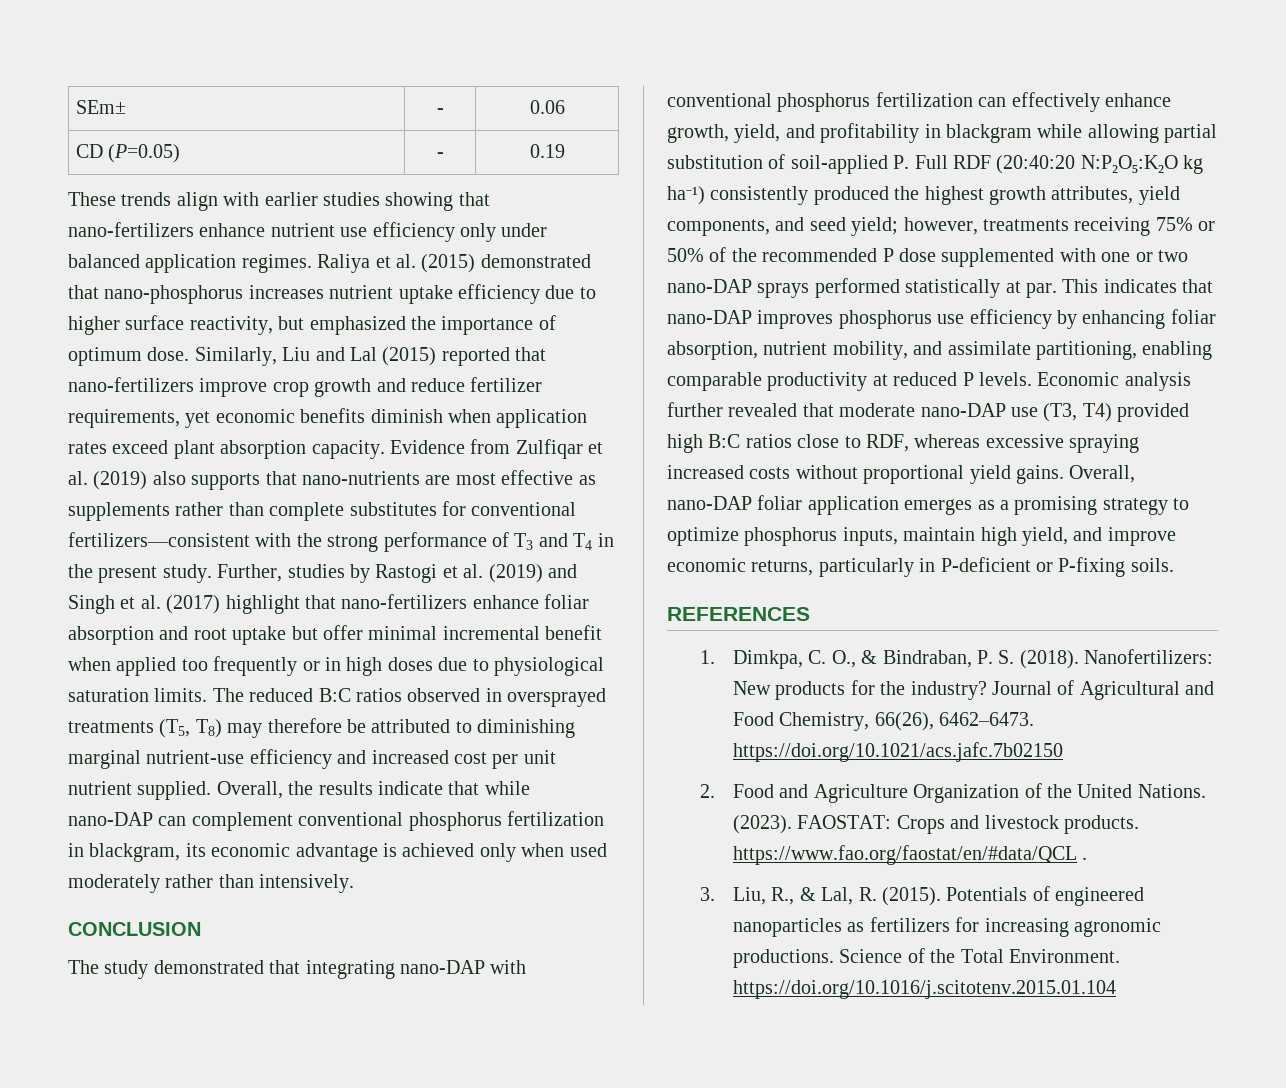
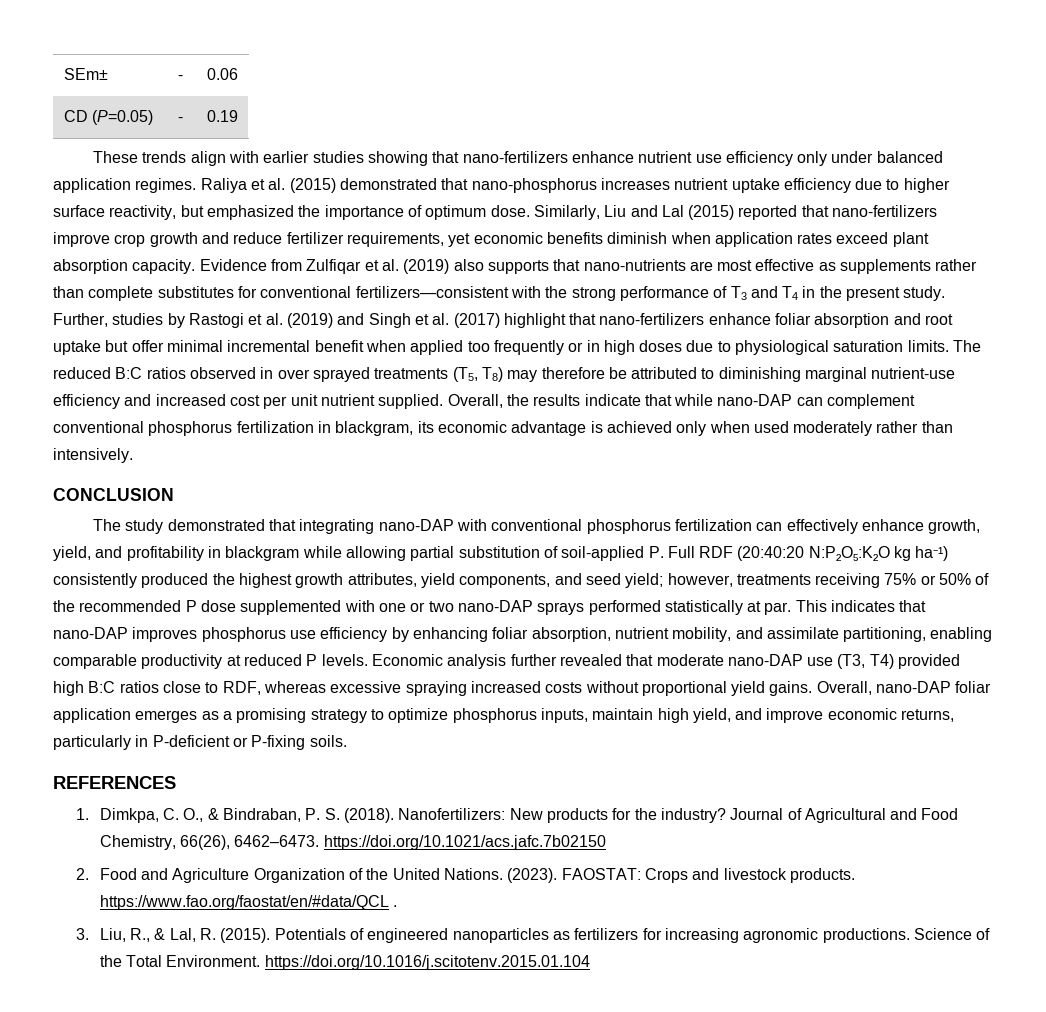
- The reduced B:C ratios observed in oversprayed treatments (T5, T8) may therefore be attributed to diminishing marginal nutrient-use efficiency and increased cost per unit nutrient supplied.
+ The reduced B:C ratios observed in over sprayed treatments (T5, T8) may therefore be attributed to diminishing marginal nutrient-use efficiency and increased cost per unit nutrient supplied.

